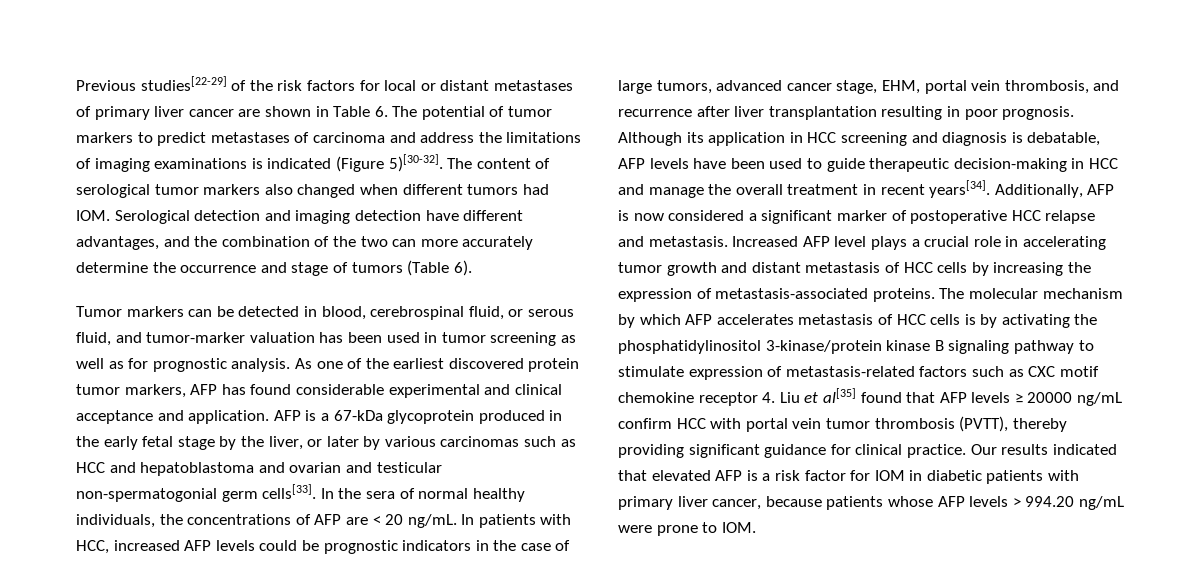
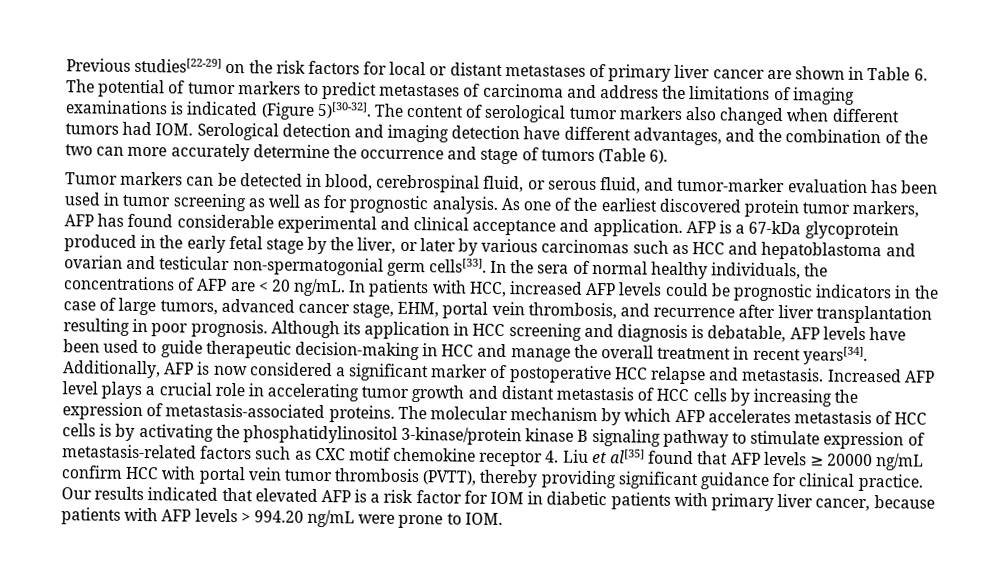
- Previous studies[22-29] of the risk factors for local or distant metastases of primary liver cancer are shown in Table 6. The potential of tumor markers to predict metastases of carcinoma and address the limitations of imaging examinations is indicated (Figure 5)[30-32].
+ Previous studies[22-29] on the risk factors for local or distant metastases of primary liver cancer are shown in Table 6. The potential of tumor markers to predict metastases of carcinoma and address the limitations of imaging examinations is indicated (Figure 5)[30-32].
- Tumor markers can be detected in blood, cerebrospinal fluid, or serous fluid, and tumor-marker valuation has been used in tumor screening as well as for prognostic analysis.
+ Tumor markers can be detected in blood, cerebrospinal fluid, or serous fluid, and tumor-marker evaluation has been used in tumor screening as well as for prognostic analysis.
- Our results indicated that elevated AFP is a risk factor for IOM in diabetic patients with primary liver cancer, because patients whose AFP levels > 994.20 ng/mL were prone to IOM.
+ Our results indicated that elevated AFP is a risk factor for IOM in diabetic patients with primary liver cancer, because patients with AFP levels > 994.20 ng/mL were prone to IOM.

